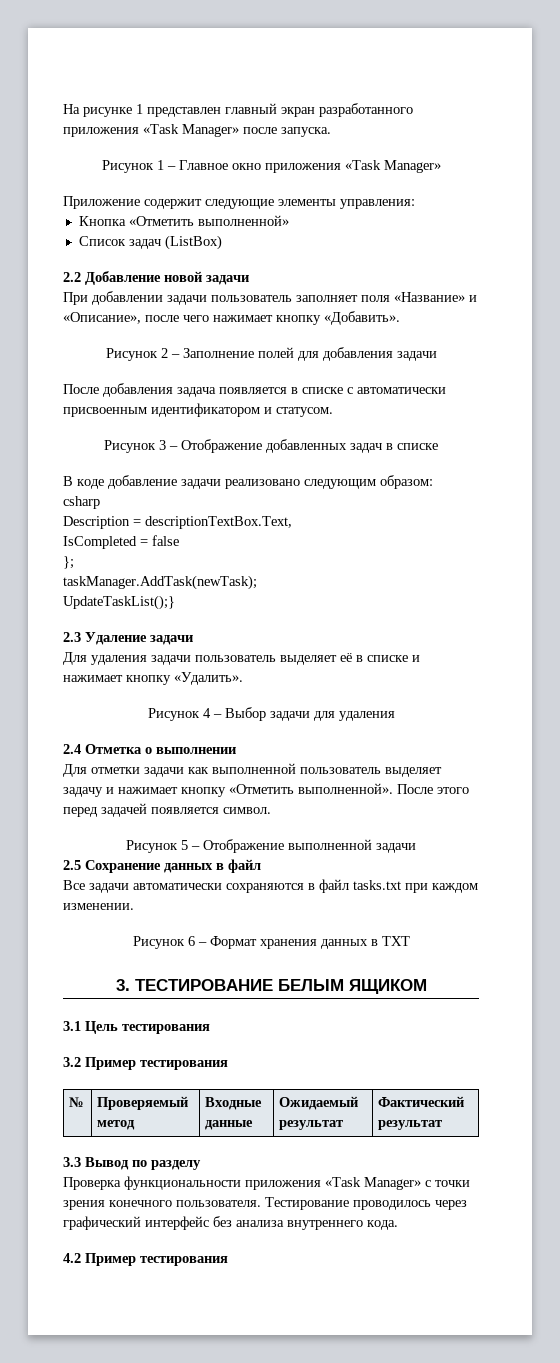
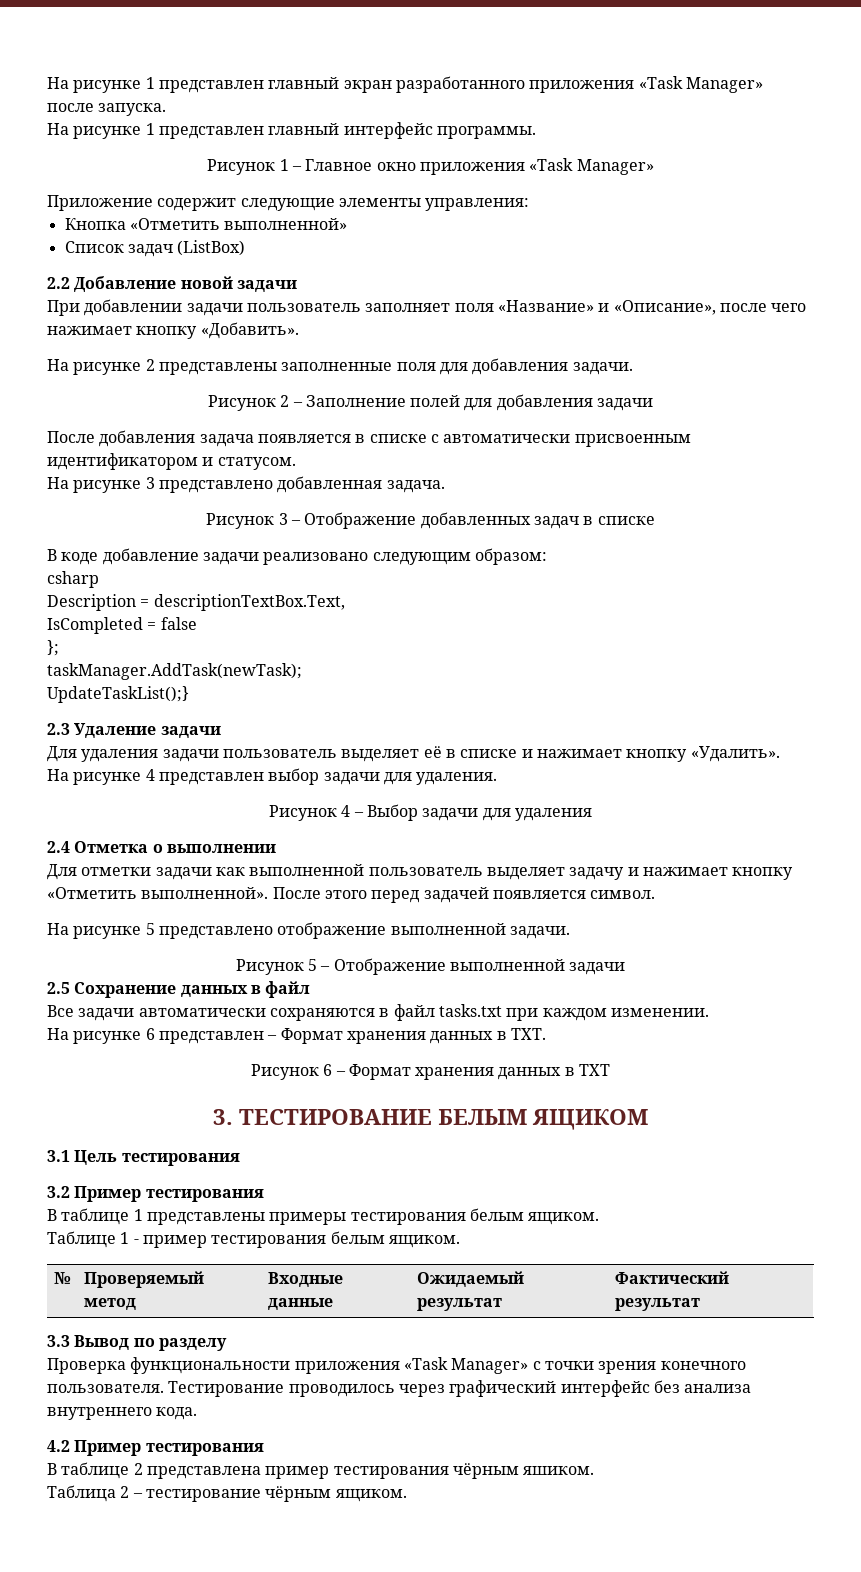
+ На рисунке 1 представлен главный интерфейс программы.
+ На рисунке 2 представлены заполненные поля для добавления задачи.
+ На рисунке 3 представлено добавленная задача.
+ На рисунке 4 представлен выбор задачи для удаления.
+ На рисунке 5 представлено отображение выполненной задачи.
+ На рисунке 6 представлен – Формат хранения данных в TXT.
+ В таблице 1 представлены примеры тестирования белым ящиком.
+ Таблице 1 - пример тестирования белым ящиком.
+ В таблице 2 представлена пример тестирования чёрным яшиком.
+ Таблица 2 – тестирование чёрным ящиком.

